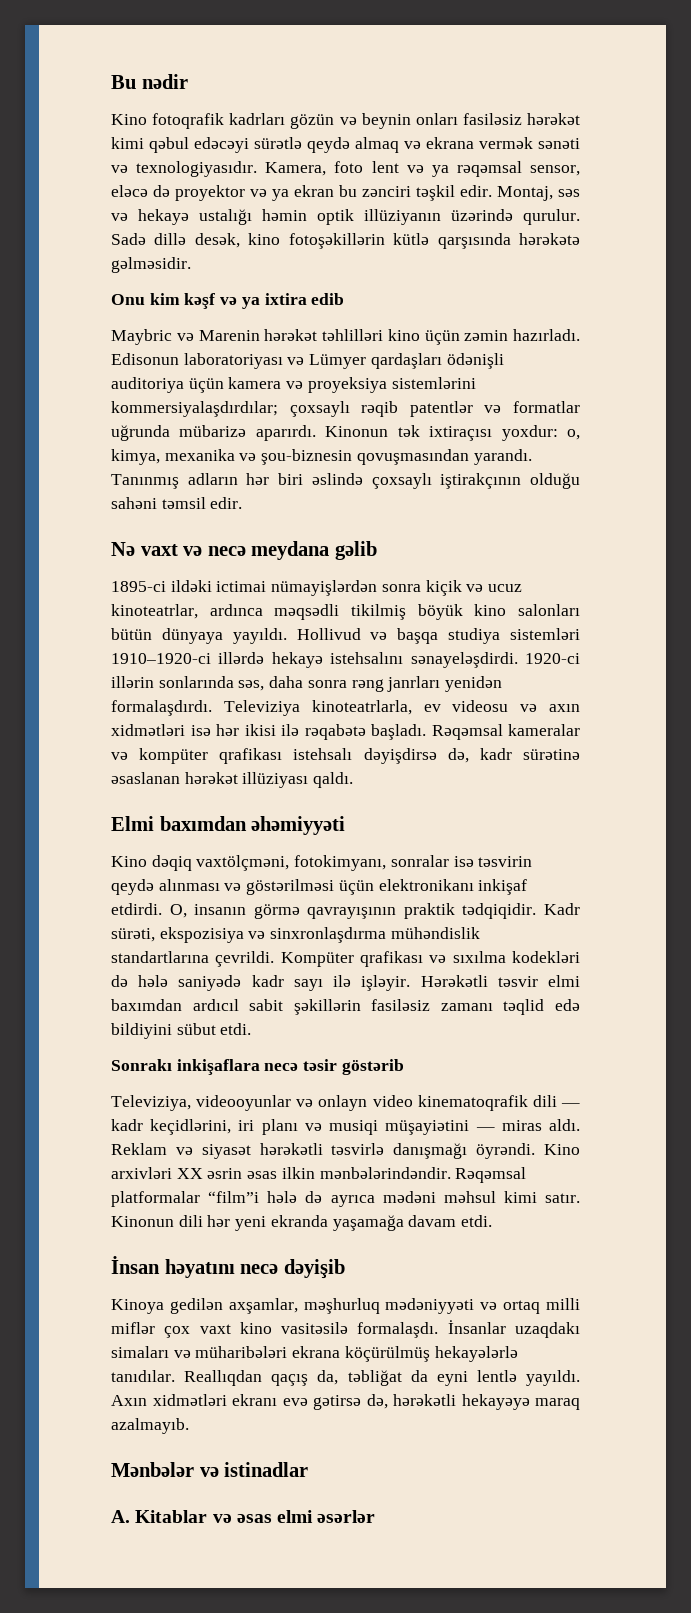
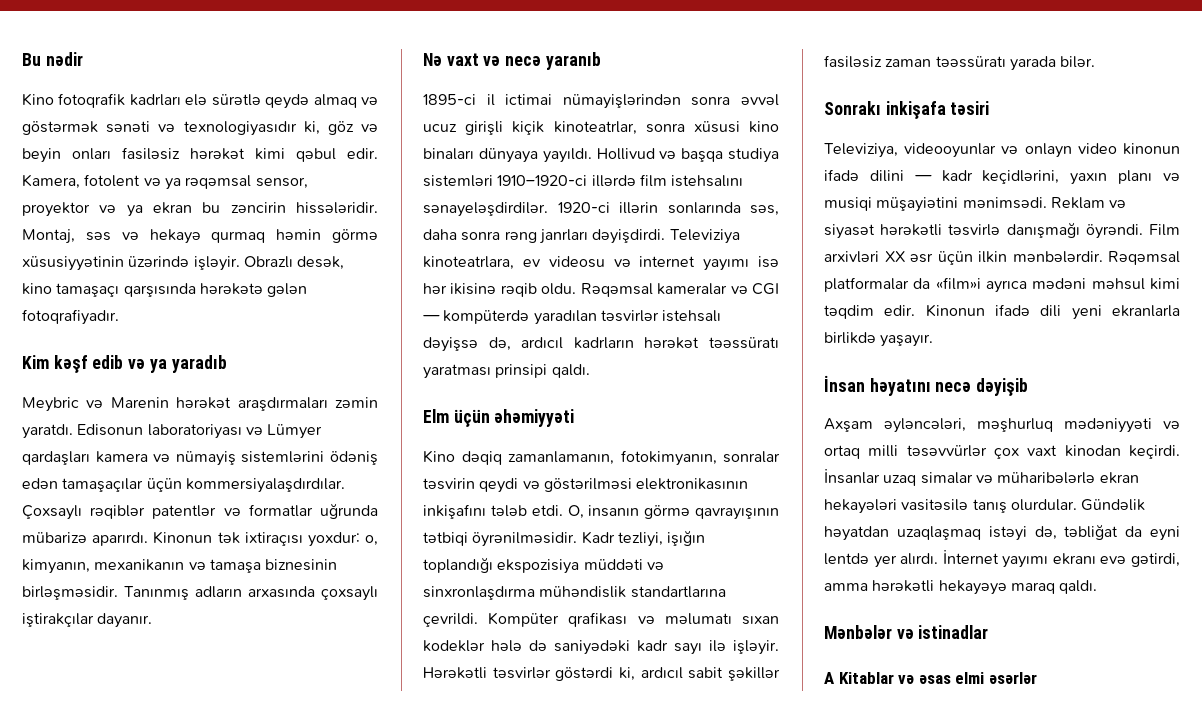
- Kino fotoqrafik kadrları gözün və beynin onları fasiləsiz hərəkət kimi qəbul edəcəyi sürətlə qeydə almaq və ekrana vermək sənəti və texnologiyasıdır. Kamera, foto lent və ya rəqəmsal sensor, eləcə də proyektor və ya ekran bu zənciri təşkil edir.
+ Kino fotoqrafik kadrları elə sürətlə qeydə almaq və göstərmək sənəti və texnologiyasıdır ki, göz və beyin onları fasiləsiz hərəkət kimi qəbul edir. Kamera, fotolent və ya rəqəmsal sensor, proyektor və ya ekran bu zəncirin hissələridir.
- Montaj, səs və hekayə ustalığı həmin optik illüziyanın üzərində qurulur. Sadə dillə desək, kino fotoşəkillərin kütlə qarşısında hərəkətə gəlməsidir.
- Onu kim kəşf və ya ixtira edib
- Maybric və Marenin hərəkət təhlilləri kino üçün zəmin hazırladı.
+ Montaj, səs və hekayə qurmaq həmin görmə xüsusiyyətinin üzərində işləyir. Obrazlı desək, kino tamaşaçı qarşısında hərəkətə gələn fotoqrafiyadır.
+ Kim kəşf edib və ya yaradıb
+ Meybric və Marenin hərəkət araşdırmaları zəmin yaratdı.
- Edisonun laboratoriyası və Lümyer qardaşları ödənişli auditoriya üçün kamera və proyeksiya sistemlərini kommersiyalaşdırdılar; çoxsaylı rəqib patentlər və formatlar uğrunda mübarizə aparırdı.
+ Edisonun laboratoriyası və Lümyer qardaşları kamera və nümayiş sistemlərini ödəniş edən tamaşaçılar üçün kommersiyalaşdırdılar. Çoxsaylı rəqiblər patentlər və formatlar uğrunda mübarizə aparırdı.
- Kinonun tək ixtiraçısı yoxdur: o, kimya, mexanika və şou-biznesin qovuşmasından yarandı. Tanınmış adların hər biri əslində çoxsaylı iştirakçının olduğu sahəni təmsil edir.
+ Kinonun tək ixtiraçısı yoxdur: o, kimyanın, mexanikanın və tamaşa biznesinin birləşməsidir. Tanınmış adların arxasında çoxsaylı iştirakçılar dayanır.
- Nə vaxt və necə meydana gəlib
+ Nə vaxt və necə yaranıb
- 1895-ci ildəki ictimai nümayişlərdən sonra kiçik və ucuz kinoteatrlar, ardınca məqsədli tikilmiş böyük kino salonları bütün dünyaya yayıldı.
+ 1895-ci il ictimai nümayişlərindən sonra əvvəl ucuz girişli kiçik kinoteatrlar, sonra xüsusi kino binaları dünyaya yayıldı.
- Hollivud və başqa studiya sistemləri 1910–1920-ci illərdə hekayə istehsalını sənayeləşdirdi.
+ Hollivud və başqa studiya sistemləri 1910–1920-ci illərdə film istehsalını sənayeləşdirdilər.
- 1920-ci illərin sonlarında səs, daha sonra rəng janrları yenidən formalaşdırdı. Televiziya kinoteatrlarla, ev videosu və axın xidmətləri isə hər ikisi ilə rəqabətə başladı. Rəqəmsal kameralar və kompüter qrafikası istehsalı dəyişdirsə də, kadr sürətinə əsaslanan hərəkət illüziyası qaldı.
- Elmi baxımdan əhəmiyyəti
+ 1920-ci illərin sonlarında səs, daha sonra rəng janrları dəyişdirdi. Televiziya kinoteatrlara, ev videosu və internet yayımı isə hər ikisinə rəqib oldu. Rəqəmsal kameralar və CGI — kompüterdə yaradılan təsvirlər istehsalı dəyişsə də, ardıcıl kadrların hərəkət təəssüratı yaratması prinsipi qaldı.
+ Elm üçün əhəmiyyəti
- Kino dəqiq vaxtölçməni, fotokimyanı, sonralar isə təsvirin qeydə alınması və göstərilməsi üçün elektronikanı inkişaf etdirdi. O, insanın görmə qavrayışının praktik tədqiqidir. Kadr sürəti, ekspozisiya və sinxronlaşdırma mühəndislik standartlarına çevrildi.
+ Kino dəqiq zamanlamanın, fotokimyanın, sonralar təsvirin qeydi və göstərilməsi elektronikasının inkişafını tələb etdi. O, insanın görmə qavrayışının tətbiqi öyrənilməsidir. Kadr tezliyi, işığın toplandığı ekspozisiya müddəti və sinxronlaşdırma mühəndislik standartlarına çevrildi.
- Kompüter qrafikası və sıxılma kodekləri də hələ saniyədə kadr sayı ilə işləyir.
+ Kompüter qrafikası və məlumatı sıxan kodeklər hələ də saniyədəki kadr sayı ilə işləyir.
- Hərəkətli təsvir elmi baxımdan ardıcıl sabit şəkillərin fasiləsiz zamanı təqlid edə bildiyini sübut etdi.
- Sonrakı inkişaflara necə təsir göstərib
+ Hərəkətli təsvirlər göstərdi ki, ardıcıl sabit şəkillər fasiləsiz zaman təəssüratı yarada bilər.
+ Sonrakı inkişafa təsiri
- Televiziya, videooyunlar və onlayn video kinematoqrafik dili — kadr keçidlərini, iri planı və musiqi müşayiətini — miras aldı.
+ Televiziya, videooyunlar və onlayn video kinonun ifadə dilini — kadr keçidlərini, yaxın planı və musiqi müşayiətini mənimsədi.
- Kino arxivləri XX əsrin əsas ilkin mənbələrindəndir. Rəqəmsal platformalar “film”i hələ də ayrıca mədəni məhsul kimi satır. Kinonun dili hər yeni ekranda yaşamağa davam etdi.
+ Film arxivləri XX əsr üçün ilkin mənbələrdir. Rəqəmsal platformalar da «film»i ayrıca mədəni məhsul kimi təqdim edir. Kinonun ifadə dili yeni ekranlarla birlikdə yaşayır.
- Kinoya gedilən axşamlar, məşhurluq mədəniyyəti və ortaq milli miflər çox vaxt kino vasitəsilə formalaşdı. İnsanlar uzaqdakı simaları və müharibələri ekrana köçürülmüş hekayələrlə tanıdılar. Reallıqdan qaçış da, təbliğat da eyni lentlə yayıldı. Axın xidmətləri ekranı evə gətirsə də, hərəkətli hekayəyə maraq azalmayıb.
+ Axşam əyləncələri, məşhurluq mədəniyyəti və ortaq milli təsəvvürlər çox vaxt kinodan keçirdi. İnsanlar uzaq simalar və müharibələrlə ekran hekayələri vasitəsilə tanış olurdular. Gündəlik həyatdan uzaqlaşmaq istəyi də, təbliğat da eyni lentdə yer alırdı. İnternet yayımı ekranı evə gətirdi, amma hərəkətli hekayəyə maraq qaldı.
- A. Kitablar və əsas elmi əsərlər
+ A Kitablar və əsas elmi əsərlər

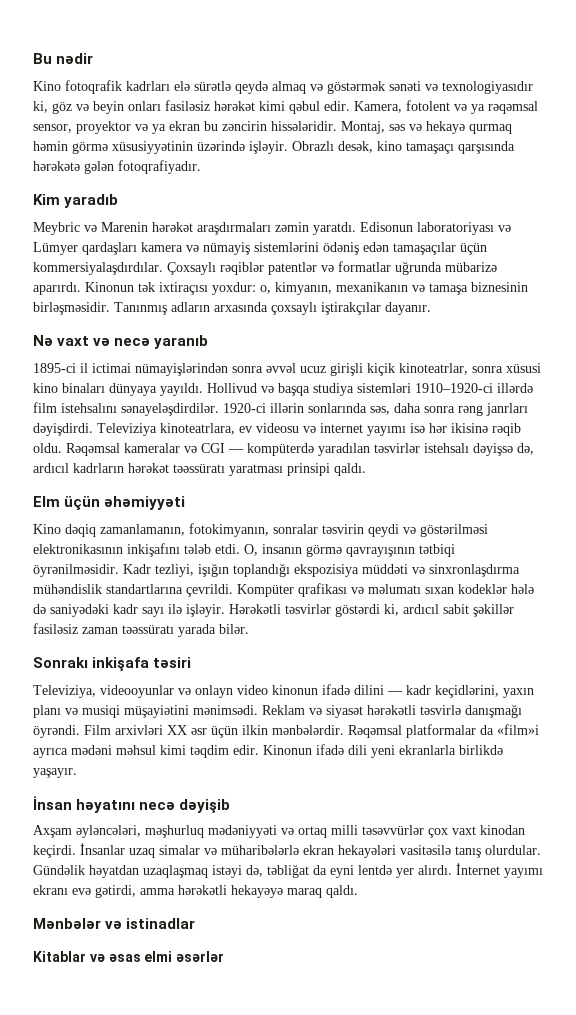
- Kim kəşf edib və ya yaradıb
+ Kim yaradıb
- A Kitablar və əsas elmi əsərlər
+ Kitablar və əsas elmi əsərlər

